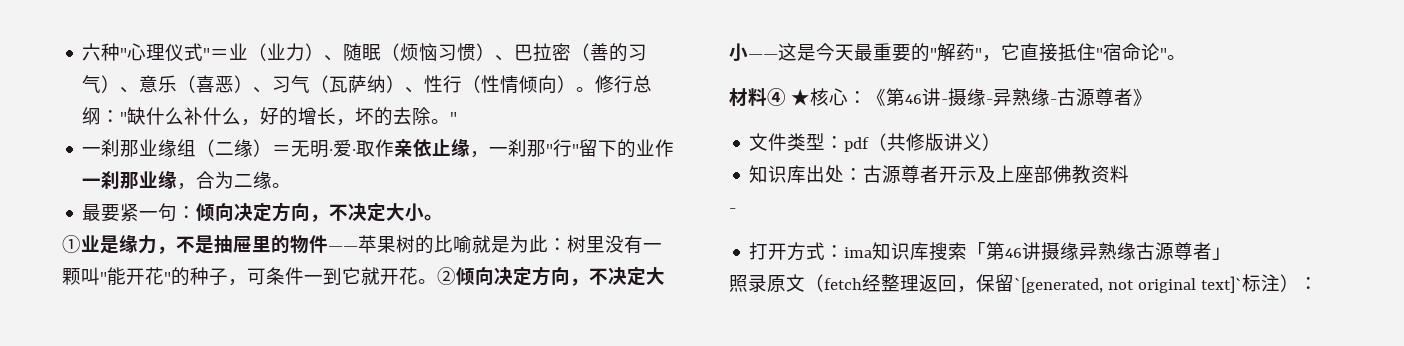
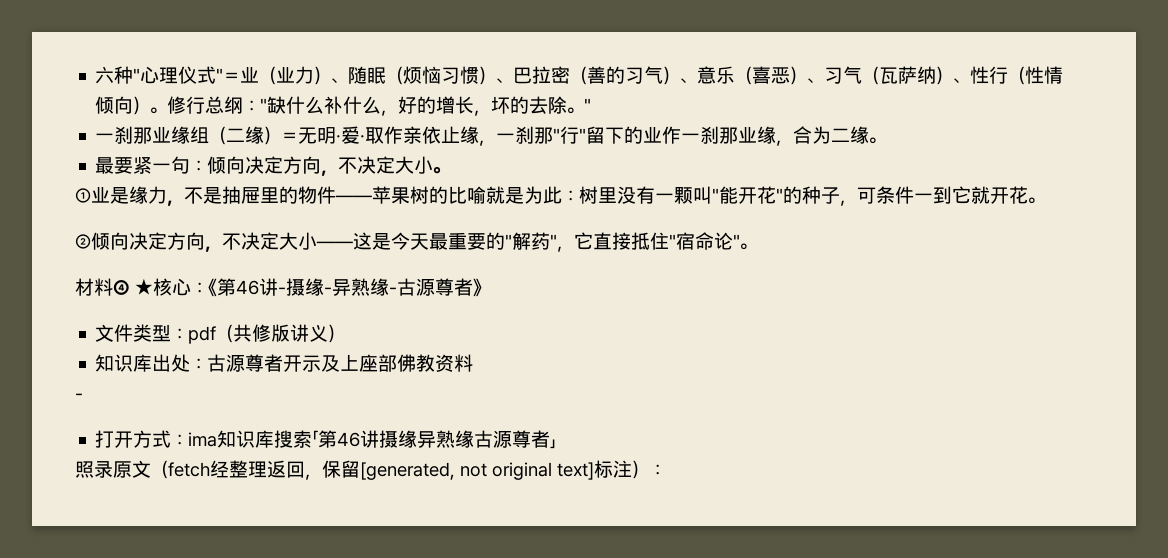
- ①业是缘力，不是抽屉里的物件——苹果树的比喻就是为此：树里没有一颗叫"能开花"的种子，可条件一到它就开花。②倾向决定方向，不决定大小——这是今天最重要的"解药"，它直接抵住"宿命论"。
+ ①业是缘力，不是抽屉里的物件——苹果树的比喻就是为此：树里没有一颗叫"能开花"的种子，可条件一到它就开花。
+ ②倾向决定方向，不决定大小——这是今天最重要的"解药"，它直接抵住"宿命论"。
- 照录原文（fetch经整理返回，保留`[generated, not original text]`标注）：
+ 照录原文（fetch经整理返回，保留[generated, not original text]标注）：

